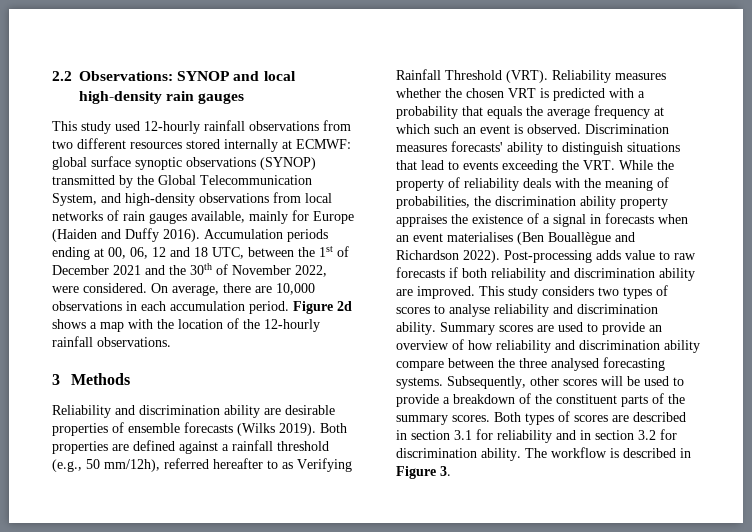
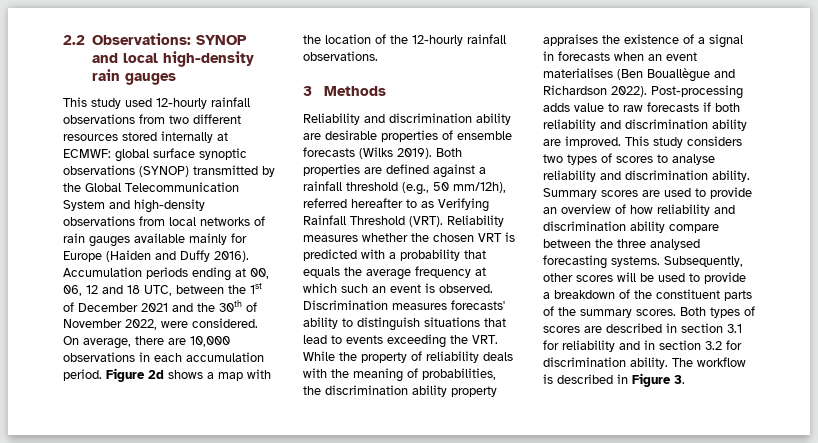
- This study used 12-hourly rainfall observations from two different resources stored internally at ECMWF: global surface synoptic observations (SYNOP) transmitted by the Global Telecommunication System, and high-density observations from local networks of rain gauges available, mainly for Europe (Haiden and Duffy 2016).
+ This study used 12-hourly rainfall observations from two different resources stored internally at ECMWF: global surface synoptic observations (SYNOP) transmitted by the Global Telecommunication System and high-density observations from local networks of rain gauges available mainly for Europe (Haiden and Duffy 2016).

